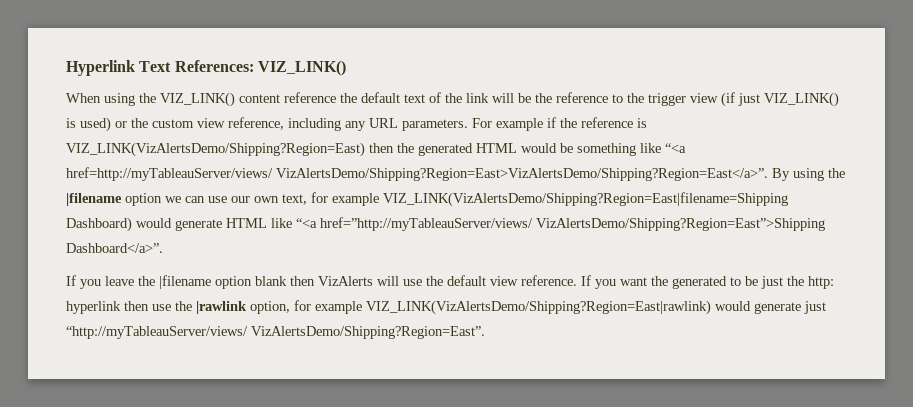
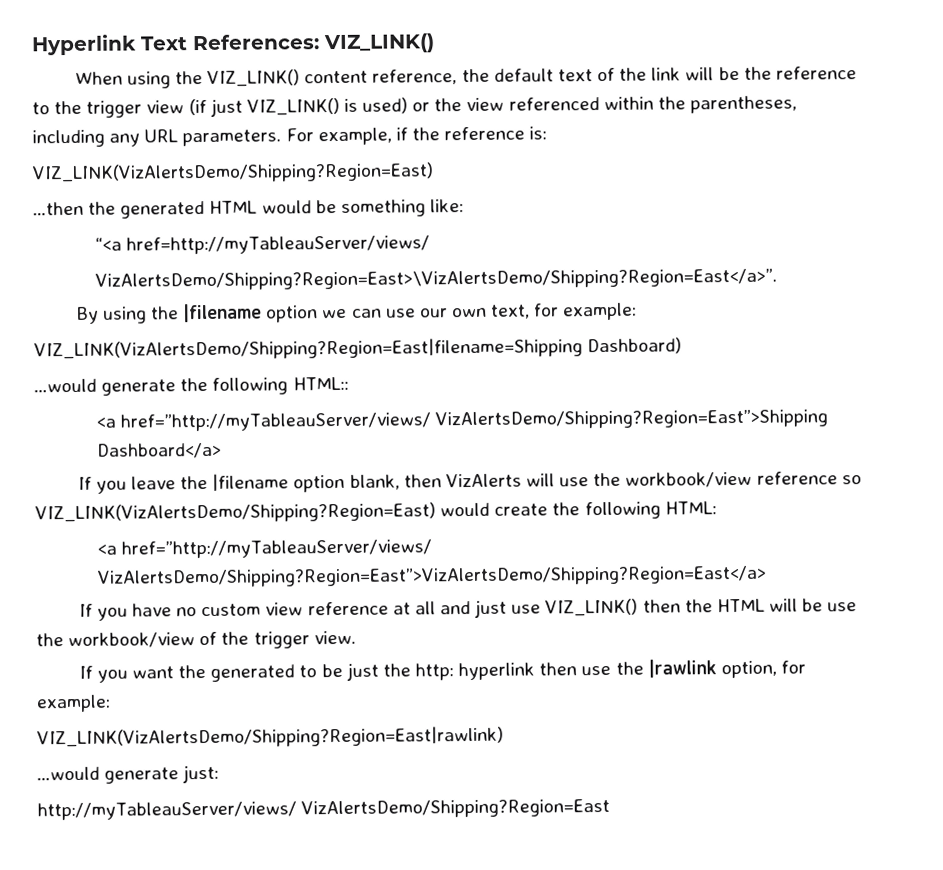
- When using the VIZ_LINK() content reference the default text of the link will be the reference to the trigger view (if just VIZ_LINK() is used) or the custom view reference, including any URL parameters.
+ When using the VIZ_LINK() content reference, the default text of the link will be the reference to the trigger view (if just VIZ_LINK() is used) or the view referenced within the parentheses, including any URL parameters.
- For example if the reference is VIZ_LINK(VizAlertsDemo/Shipping?Region=East) then the generated HTML would be something like “<a href=http://myTableauServer/views/ VizAlertsDemo/Shipping?Region=East>VizAlertsDemo/Shipping?Region=East</a>”. By using the |filename option we can use our own text, for example VIZ_LINK(VizAlertsDemo/Shipping?Region=East|filename=Shipping Dashboard) would generate HTML like “<a href=”http://myTableauServer/views/ VizAlertsDemo/Shipping?Region=East”>Shipping Dashboard</a>”.
+ For example, if the reference is:
+ VIZ_LINK(VizAlertsDemo/Shipping?Region=East)
+ …then the generated HTML would be something like:
+ “<a href=http://myTableauServer/views/
+ VizAlertsDemo/Shipping?Region=East>\VizAlertsDemo/Shipping?Region=East</a>”.
+ By using the |filename option we can use our own text, for example:
+ VIZ_LINK(VizAlertsDemo/Shipping?Region=East|filename=Shipping Dashboard)
+ …would generate the following HTML::
+ <a href=”http://myTableauServer/views/ VizAlertsDemo/Shipping?Region=East”>Shipping Dashboard</a>
- If you leave the |filename option blank then VizAlerts will use the default view reference. If you want the generated to be just the http: hyperlink then use the |rawlink option, for example VIZ_LINK(VizAlertsDemo/Shipping?Region=East|rawlink) would generate just “http://myTableauServer/views/ VizAlertsDemo/Shipping?Region=East”.
+ If you leave the |filename option blank, then VizAlerts will use the workbook/view reference so VIZ_LINK(VizAlertsDemo/Shipping?Region=East) would create the following HTML:
+ <a href=”http://myTableauServer/views/ VizAlertsDemo/Shipping?Region=East”>VizAlertsDemo/Shipping?Region=East</a>
+ If you have no custom view reference at all and just use VIZ_LINK() then the HTML will be use the workbook/view of the trigger view.
+ If you want the generated to be just the http: hyperlink then use the |rawlink option, for example:
+ VIZ_LINK(VizAlertsDemo/Shipping?Region=East|rawlink)
+ …would generate just:
+ http://myTableauServer/views/ VizAlertsDemo/Shipping?Region=East

